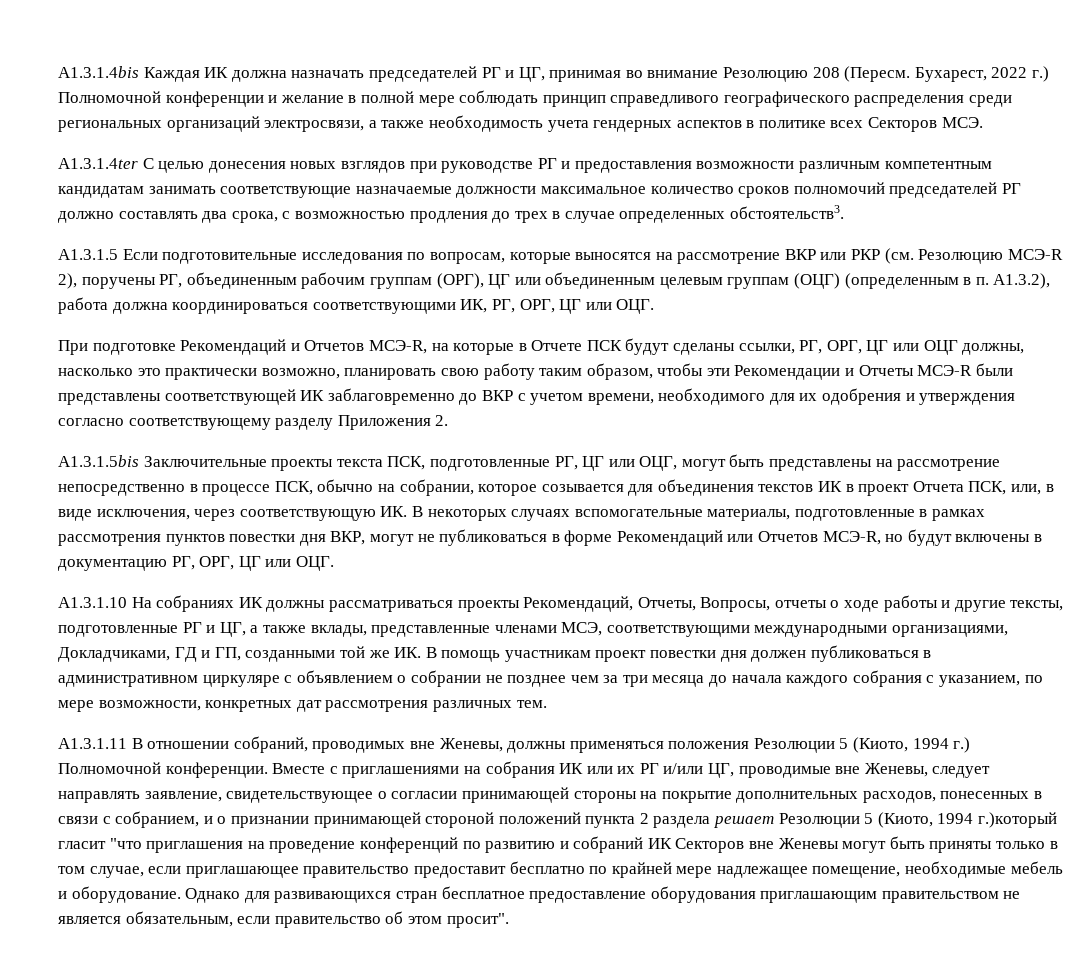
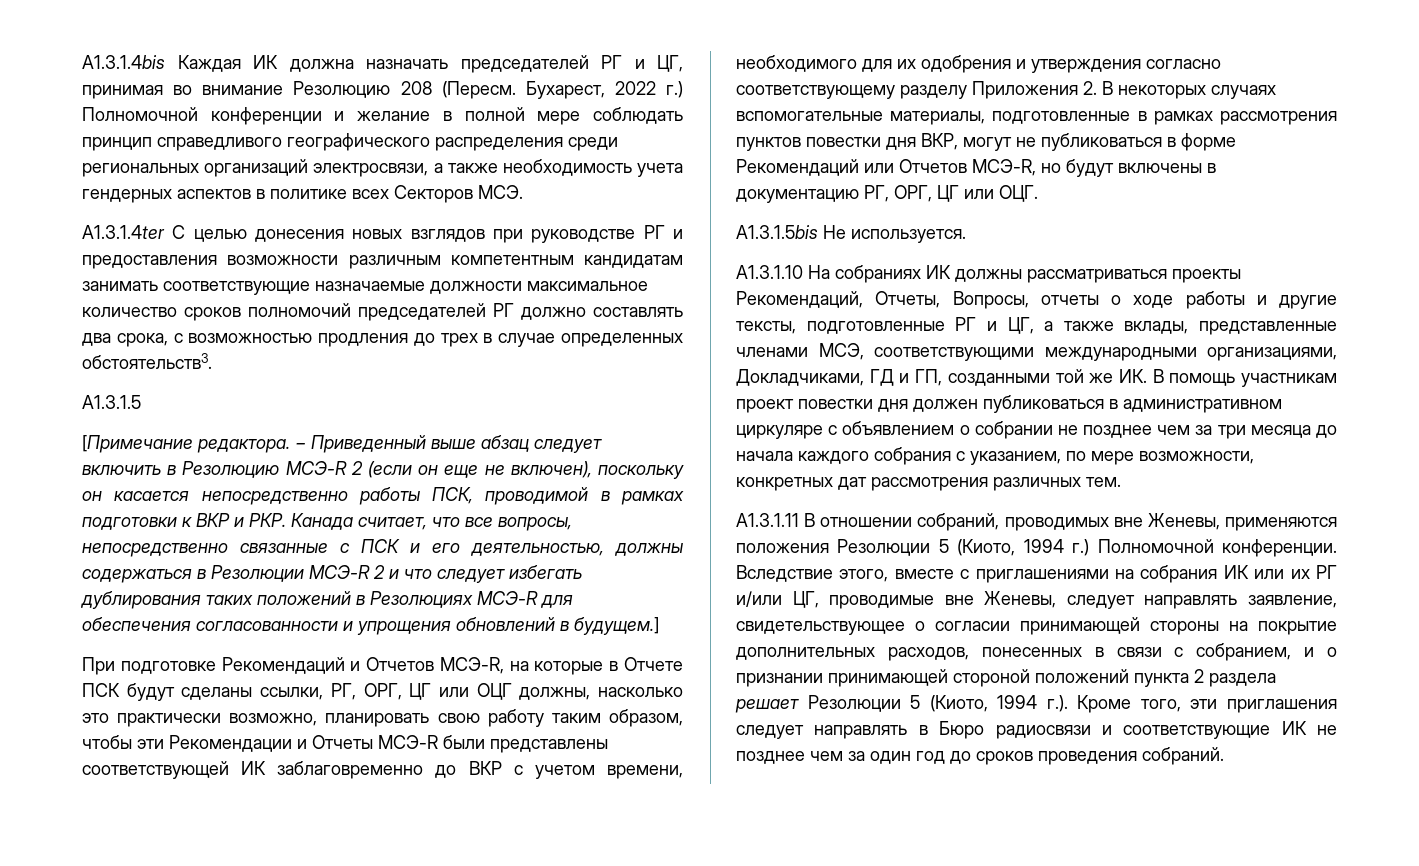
- А1.3.1.5 Если подготовительные исследования по вопросам, которые выносятся на рассмотрение ВКР или РКР (см. Резолюцию МСЭ-R 2), поручены РГ, объединенным рабочим группам (ОРГ), ЦГ или объединенным целевым группам (ОЦГ) (определенным в п. А1.3.2), работа должна координироваться соответствующими ИК, РГ, ОРГ, ЦГ или ОЦГ.
+ А1.3.1.5
+ [Примечание редактора. − Приведенный выше абзац следует включить в Резолюцию МСЭ-R 2 (если он еще не включен), поскольку он касается непосредственно работы ПСК, проводимой в рамках подготовки к ВКР и РКР. Канада считает, что все вопросы, непосредственно связанные с ПСК и его деятельностью, должны содержаться в Резолюции МСЭ-R 2 и что следует избегать дублирования таких положений в Резолюциях МСЭ-R для обеспечения согласованности и упрощения обновлений в будущем.]
- При подготовке Рекомендаций и Отчетов МСЭ-R, на которые в Отчете ПСК будут сделаны ссылки, РГ, ОРГ, ЦГ или ОЦГ должны, насколько это практически возможно, планировать свою работу таким образом, чтобы эти Рекомендации и Отчеты МСЭ-R были представлены соответствующей ИК заблаговременно до ВКР с учетом времени, необходимого для их одобрения и утверждения согласно соответствующему разделу Приложения 2.
- A1.3.1.5bis Заключительные проекты текста ПСК, подготовленные РГ, ЦГ или ОЦГ, могут быть представлены на рассмотрение непосредственно в процессе ПСК, обычно на собрании, которое созывается для объединения текстов ИК в проект Отчета ПСК, или, в виде исключения, через соответствующую ИК. В некоторых случаях вспомогательные материалы, подготовленные в рамках рассмотрения пунктов повестки дня ВКР, могут не публиковаться в форме Рекомендаций или Отчетов МСЭ-R, но будут включены в документацию РГ, ОРГ, ЦГ или ОЦГ.
+ При подготовке Рекомендаций и Отчетов МСЭ-R, на которые в Отчете ПСК будут сделаны ссылки, РГ, ОРГ, ЦГ или ОЦГ должны, насколько это практически возможно, планировать свою работу таким образом, чтобы эти Рекомендации и Отчеты МСЭ-R были представлены соответствующей ИК заблаговременно до ВКР с учетом времени, необходимого для их одобрения и утверждения согласно соответствующему разделу Приложения 2. В некоторых случаях вспомогательные материалы, подготовленные в рамках рассмотрения пунктов повестки дня ВКР, могут не публиковаться в форме Рекомендаций или Отчетов МСЭ-R, но будут включены в документацию РГ, ОРГ, ЦГ или ОЦГ.
+ A1.3.1.5bis Не используется.
- А1.3.1.11 В отношении собраний, проводимых вне Женевы, должны применяться положения Резолюции 5 (Киото, 1994 г.) Полномочной конференции.
+ А1.3.1.11 В отношении собраний, проводимых вне Женевы, применяются положения Резолюции 5 (Киото, 1994 г.) Полномочной конференции.
- Вместе с приглашениями на собрания ИК или их РГ и/или ЦГ, проводимые вне Женевы, следует направлять заявление, свидетельствующее о согласии принимающей стороны на покрытие дополнительных расходов, понесенных в связи с собранием, и о признании принимающей стороной положений пункта 2 раздела решает Резолюции 5 (Киото, 1994 г.)который гласит "что приглашения на проведение конференций по развитию и собраний ИК Секторов вне Женевы могут быть приняты только в том случае, если приглашающее правительство предоставит бесплатно по крайней мере надлежащее помещение, необходимые мебель и оборудование. Однако для развивающихся стран бесплатное предоставление оборудования приглашающим правительством не является обязательным, если правительство об этом просит".
+ Вследствие этого, вместе с приглашениями на собрания ИК или их РГ и/или ЦГ, проводимые вне Женевы, следует направлять заявление, свидетельствующее о согласии принимающей стороны на покрытие дополнительных расходов, понесенных в связи с собранием, и о признании принимающей стороной положений пункта 2 раздела решает Резолюции 5 (Киото, 1994 г.). Кроме того, эти приглашения следует направлять в Бюро радиосвязи и соответствующие ИК не позднее чем за один год до сроков проведения собраний.

